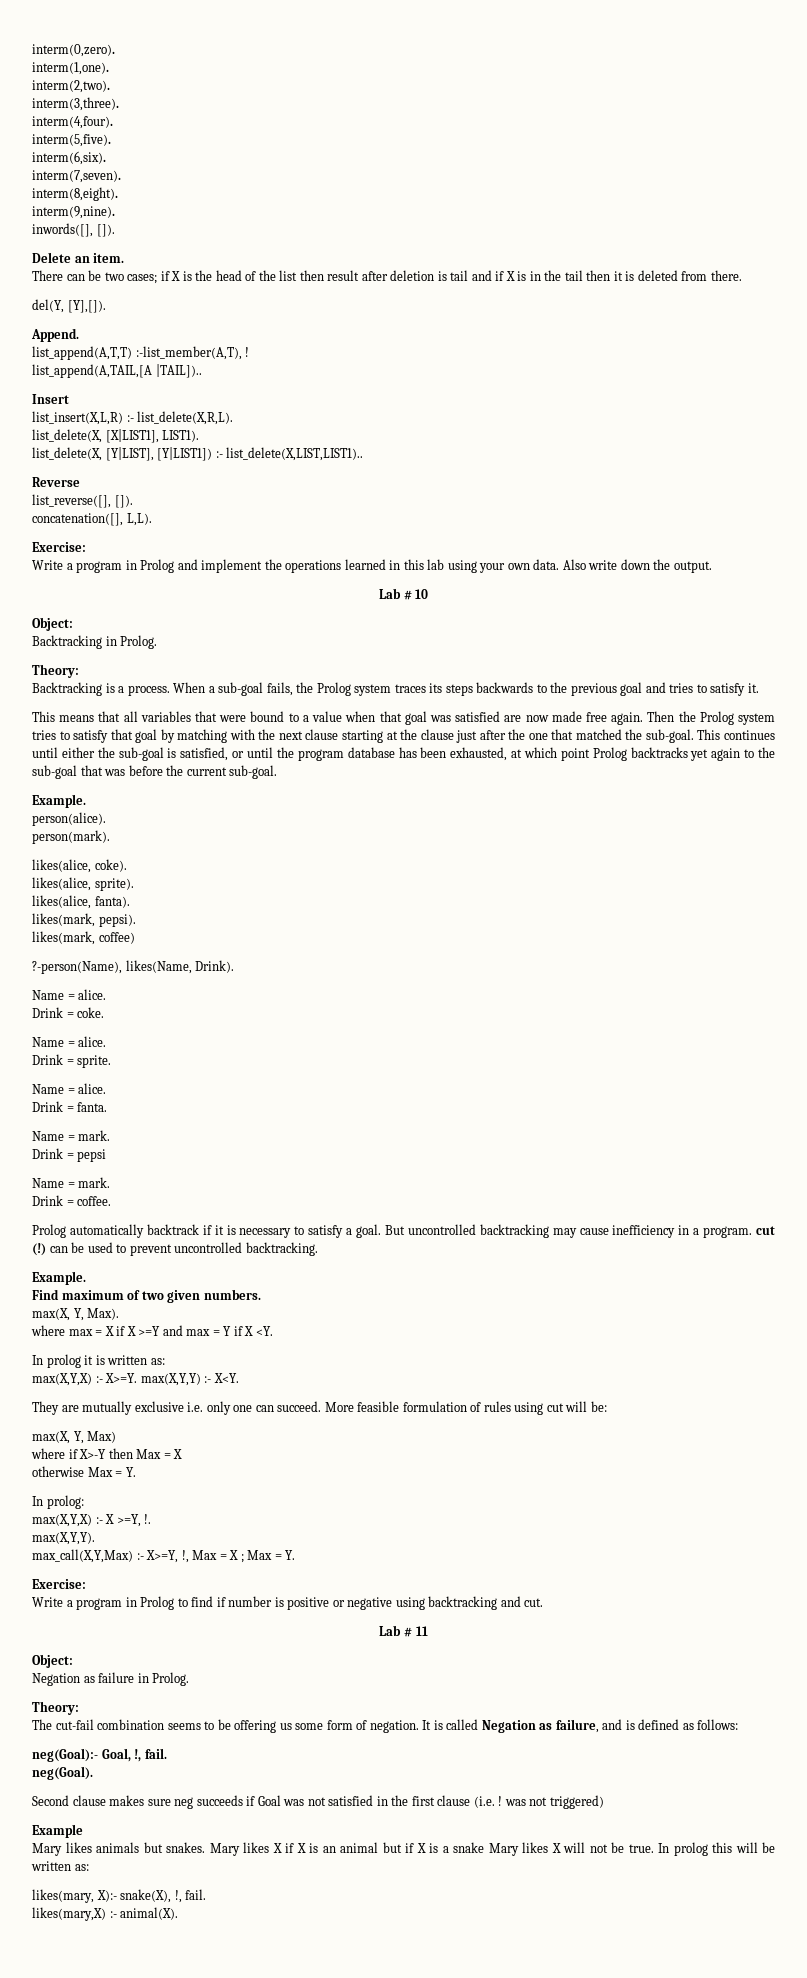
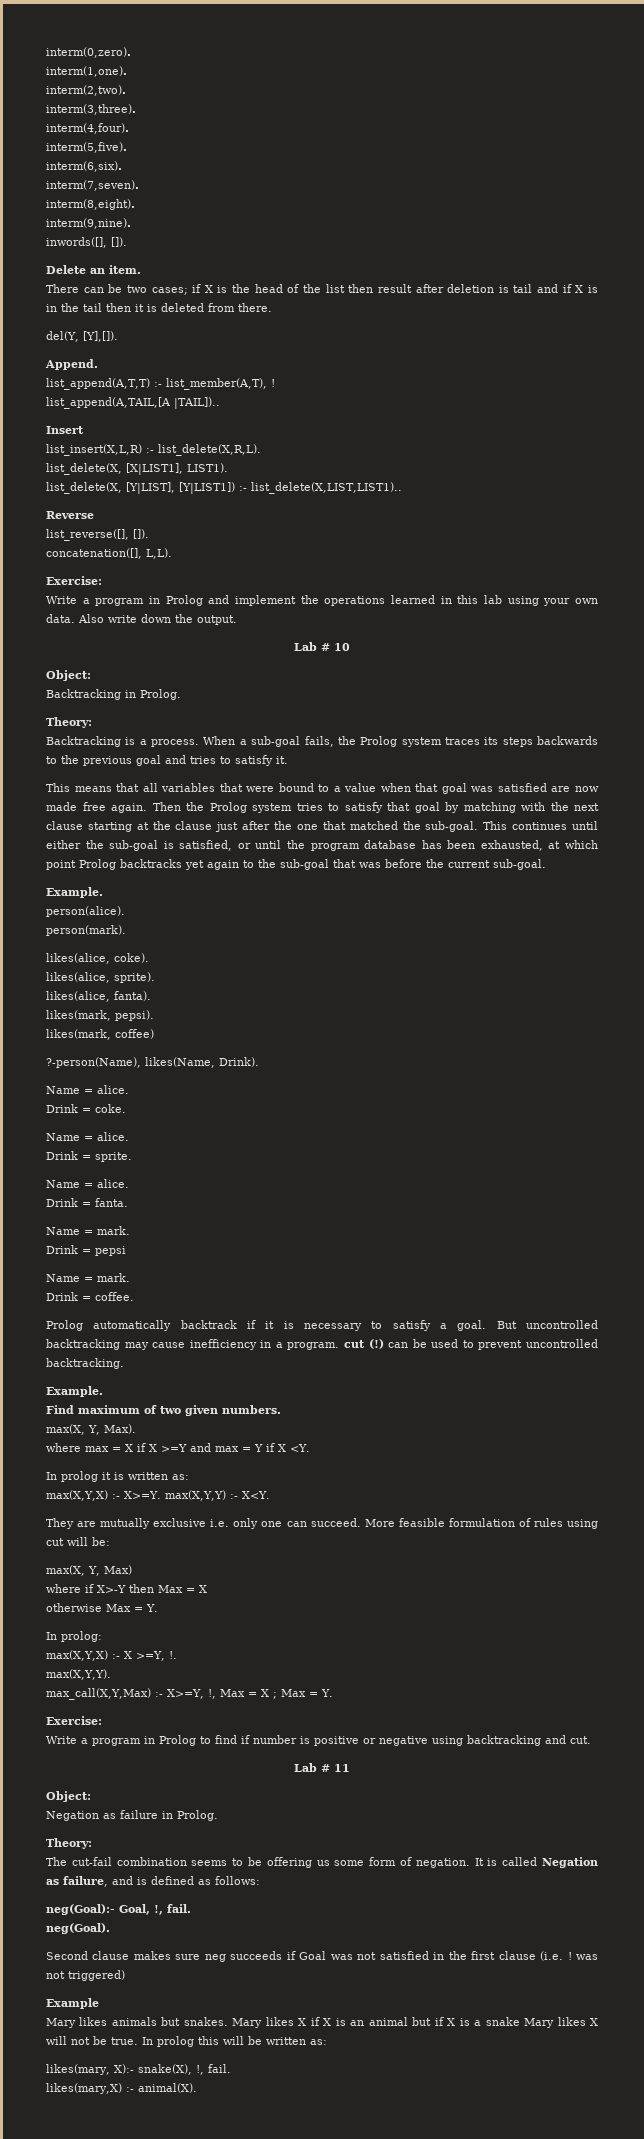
- list_append(A,T,T) :-list_member(A,T), !
+ list_append(A,T,T) :- list_member(A,T), !

